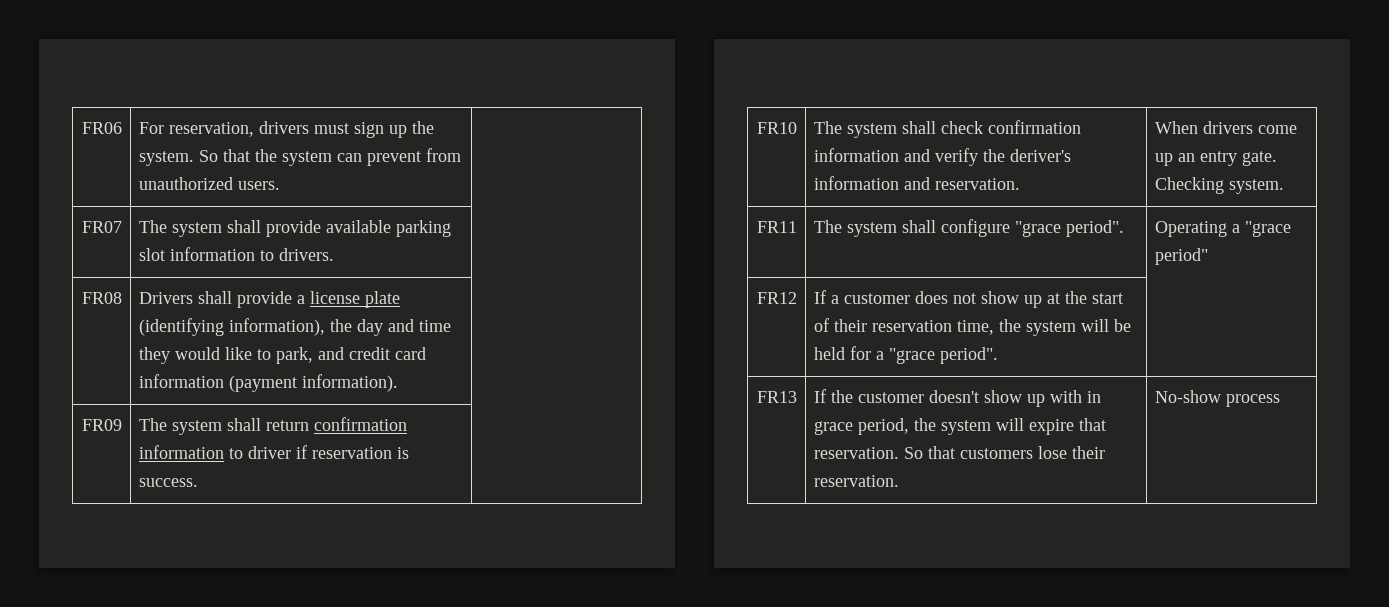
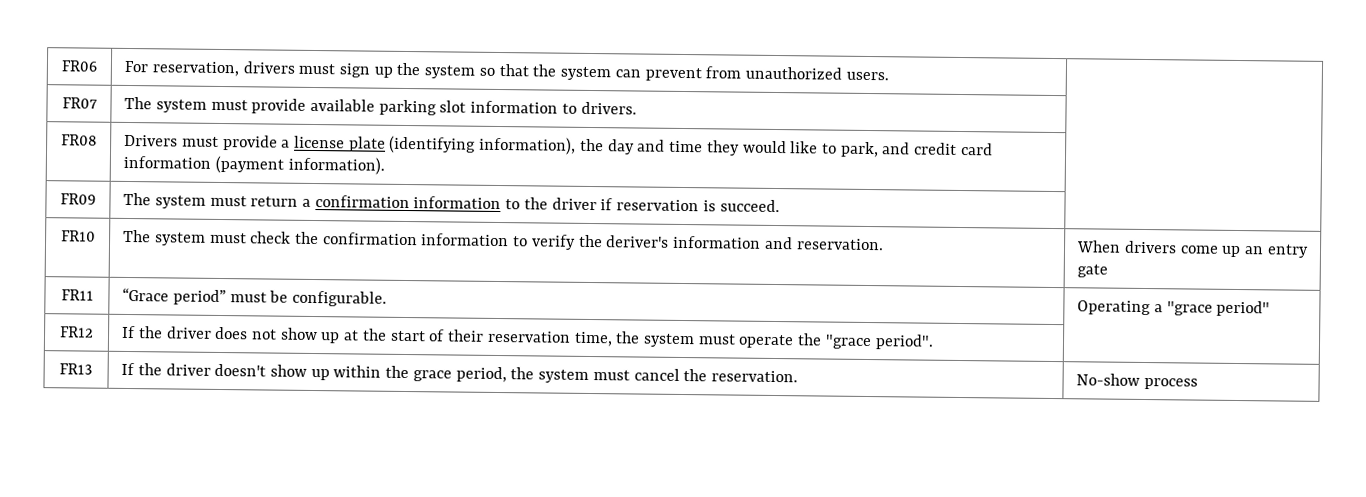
- FR06 | For reservation, drivers must sign up the system. So that the system can prevent from unauthorized users. |
+ FR06 | For reservation, drivers must sign up the system so that the system can prevent from unauthorized users. |
- FR07 | The system shall provide available parking slot information to drivers. |
+ FR07 | The system must provide available parking slot information to drivers. |
- FR08 | Drivers shall provide a license plate (identifying information), the day and time they would like to park, and credit card information (payment information). |
+ FR08 | Drivers must provide a license plate (identifying information), the day and time they would like to park, and credit card information (payment information). |
- FR09 | The system shall return confirmation information to driver if reservation is success. |
+ FR09 | The system must return a confirmation information to the driver if reservation is succeed. |
- FR10 | The system shall check confirmation information and verify the deriver's information and reservation. | When drivers come up an entry gate. Checking system.
- FR11 | The system shall configure "grace period". | Operating a "grace period"
+ FR10 | The system must check the confirmation information to verify the deriver's information and reservation. | When drivers come up an entry gate
+ FR11 | “Grace period” must be configurable. | Operating a "grace period"
- FR12 | If a customer does not show up at the start of their reservation time, the system will be held for a "grace period". |
+ FR12 | If the driver does not show up at the start of their reservation time, the system must operate the "grace period". |
- FR13 | If the customer doesn't show up with in grace period, the system will expire that reservation. So that customers lose their reservation. | No-show process
+ FR13 | If the driver doesn't show up within the grace period, the system must cancel the reservation. | No-show process

